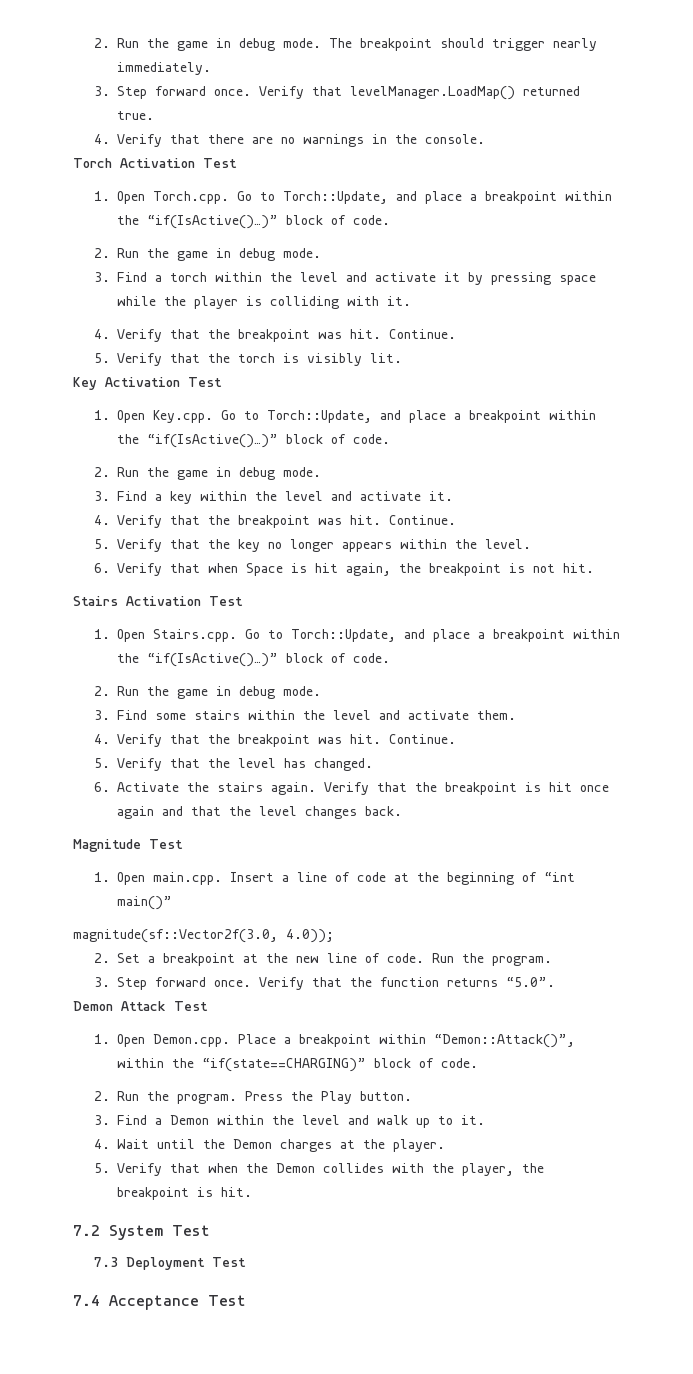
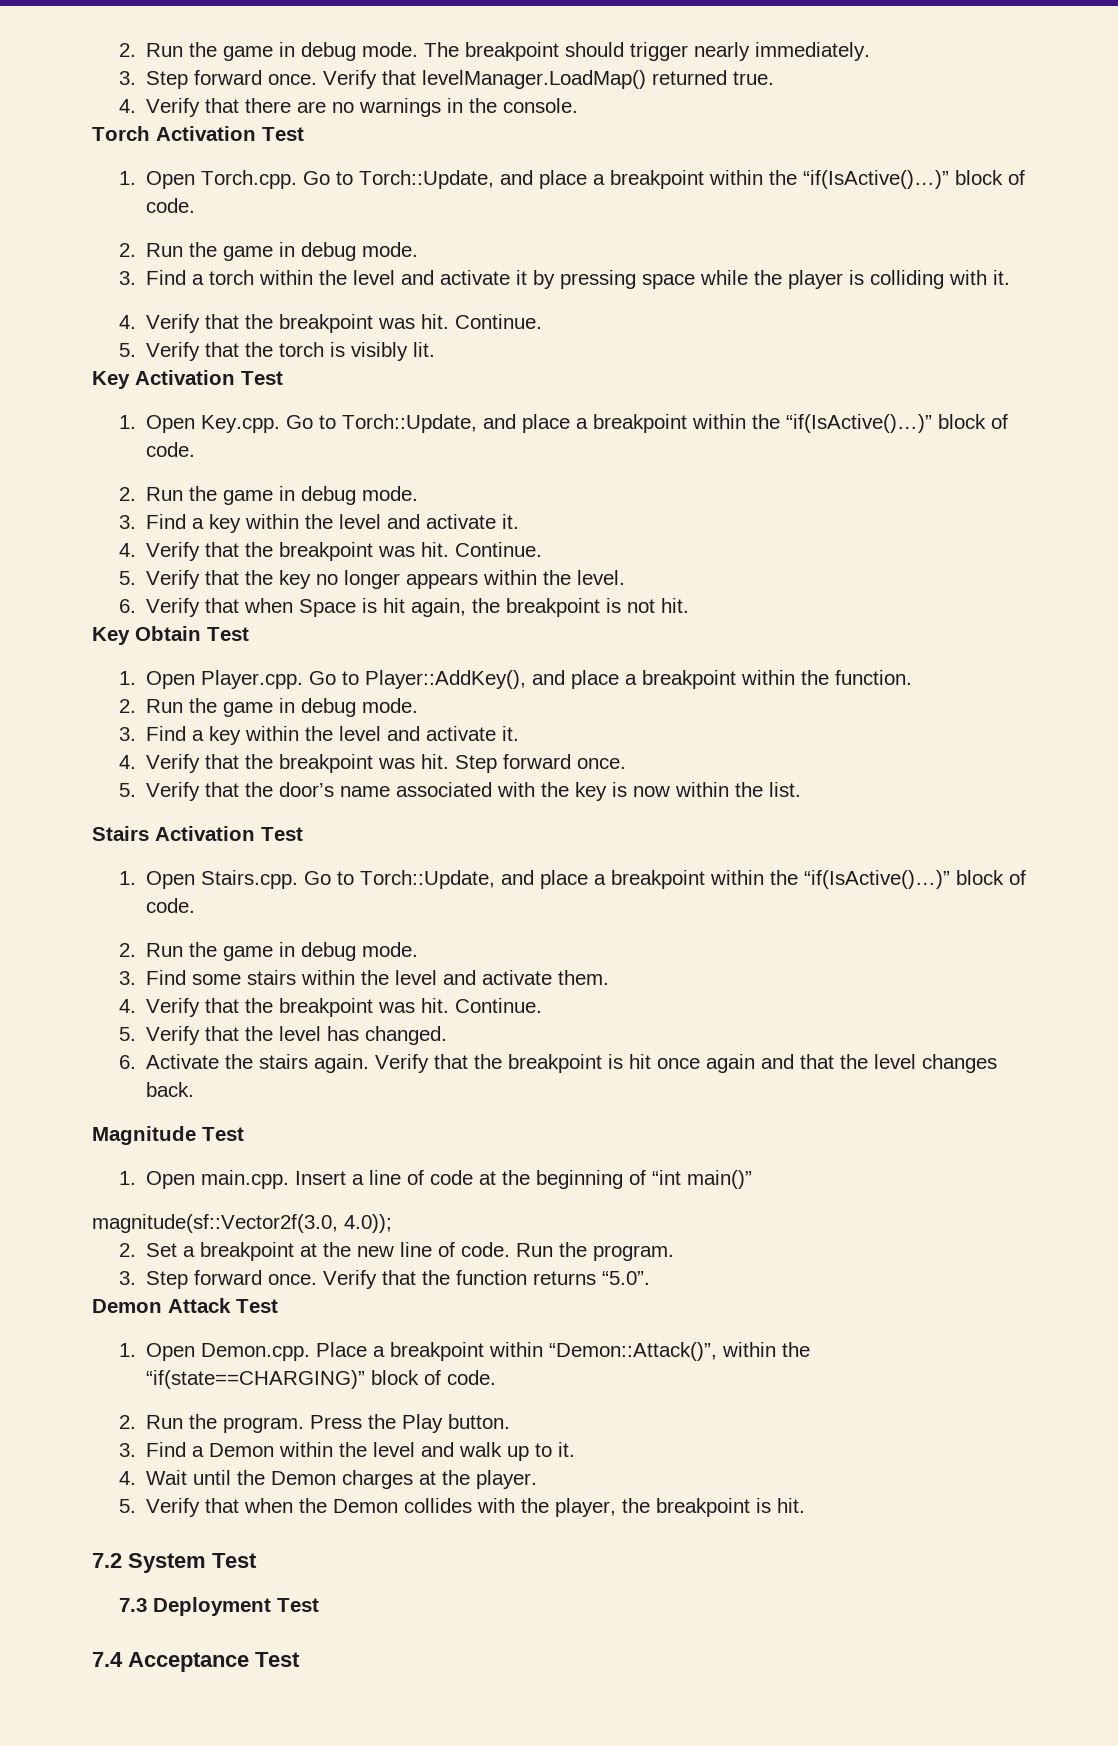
+ Key Obtain Test
+ 1. Open Player.cpp. Go to Player::AddKey(), and place a breakpoint within the function.
+ 2. Run the game in debug mode.
+ 3. Find a key within the level and activate it.
+ 4. Verify that the breakpoint was hit. Step forward once.
+ 5. Verify that the door’s name associated with the key is now within the list.

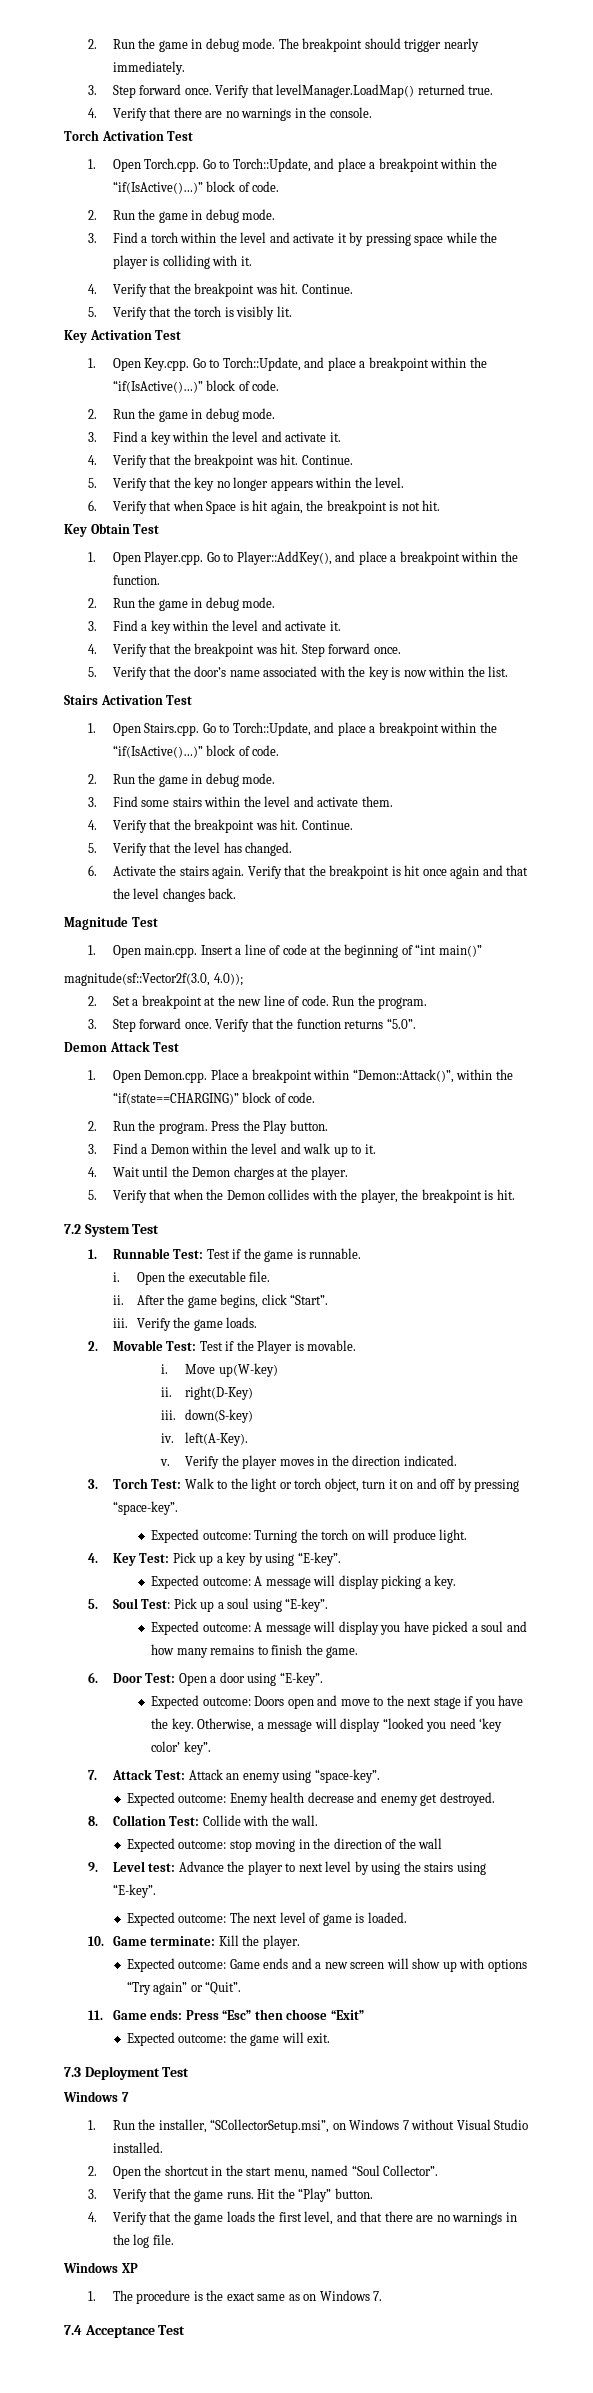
+ 1. Runnable Test: Test if the game is runnable.
+ i. Open the executable file.
+ ii. After the game begins, click “Start”.
+ iii. Verify the game loads.
+ 2. Movable Test: Test if the Player is movable.
+ i. Move up(W-key)
+ ii. right(D-Key)
+ iii. down(S-key)
+ iv. left(A-Key).
+ v. Verify the player moves in the direction indicated.
+ 3. Torch Test: Walk to the light or torch object, turn it on and off by pressing “space-key”.
+ Expected outcome: Turning the torch on will produce light.
+ 4. Key Test: Pick up a key by using “E-key”.
+ Expected outcome: A message will display picking a key.
+ 5. Soul Test: Pick up a soul using “E-key”.
+ Expected outcome: A message will display you have picked a soul and how many remains to finish the game.
+ 6. Door Test: Open a door using “E-key”.
+ Expected outcome: Doors open and move to the next stage if you have the key. Otherwise, a message will display “looked you need ‘key color’ key”.
+ 7. Attack Test: Attack an enemy using “space-key”.
+ Expected outcome: Enemy health decrease and enemy get destroyed.
+ 8. Collation Test: Collide with the wall.
+ Expected outcome: stop moving in the direction of the wall
+ 9. Level test: Advance the player to next level by using the stairs using “E-key”.
+ Expected outcome: The next level of game is loaded.
+ 10. Game terminate: Kill the player.
+ Expected outcome: Game ends and a new screen will show up with options “Try again” or “Quit”.
+ 11. Game ends: Press “Esc” then choose “Exit”
+ Expected outcome: the game will exit.
  7.3 Deployment Test
+ Windows 7
+ 1. Run the installer, “SCollectorSetup.msi”, on Windows 7 without Visual Studio installed.
+ 2. Open the shortcut in the start menu, named “Soul Collector”.
+ 3. Verify that the game runs. Hit the “Play” button.
+ 4. Verify that the game loads the first level, and that there are no warnings in the log file.
+ Windows XP
+ 1. The procedure is the exact same as on Windows 7.

